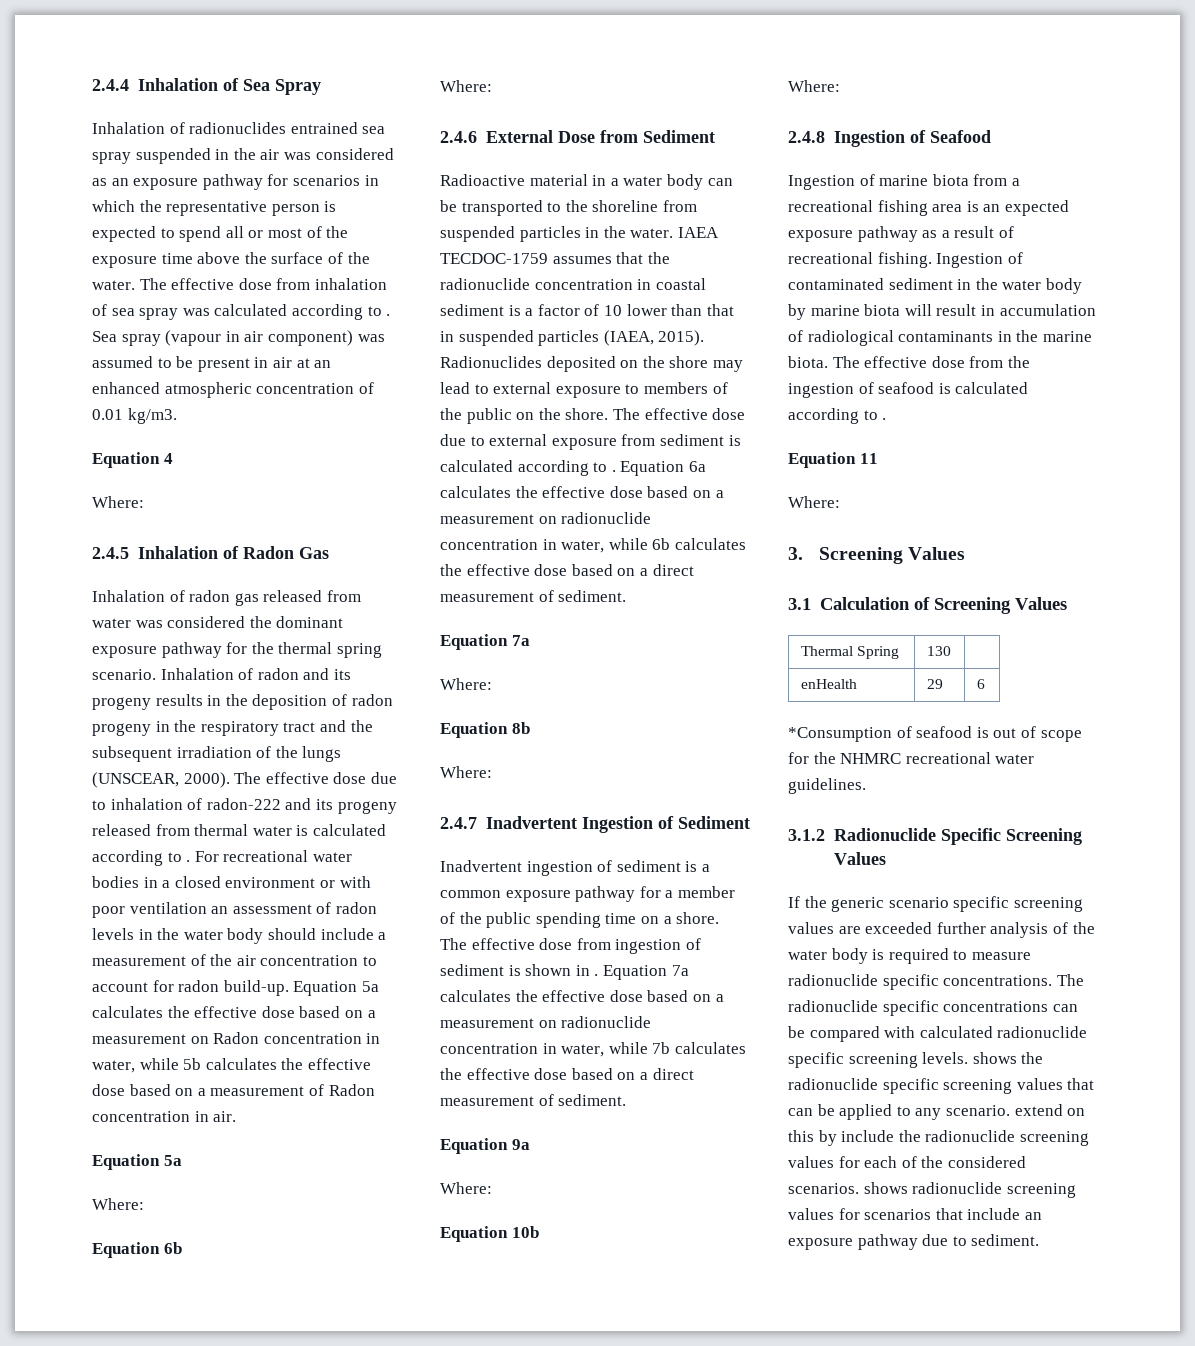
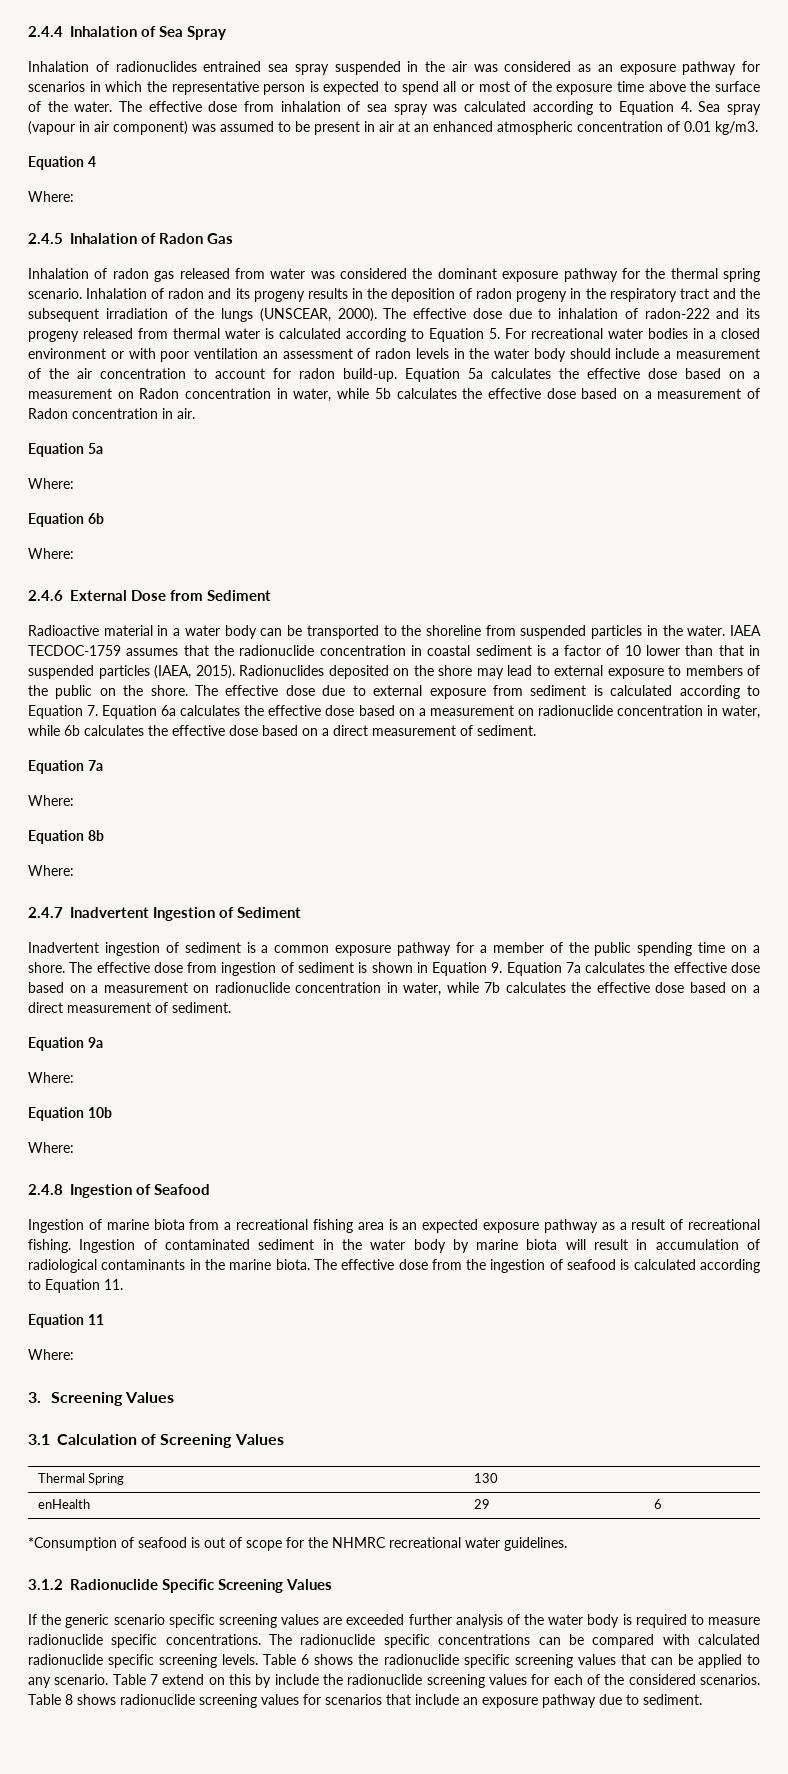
- The effective dose from inhalation of sea spray was calculated according to . Sea spray (vapour in air component) was assumed to be present in air at an enhanced atmospheric concentration of 0.01 kg/m3.
+ The effective dose from inhalation of sea spray was calculated according to Equation 4. Sea spray (vapour in air component) was assumed to be present in air at an enhanced atmospheric concentration of 0.01 kg/m3.
- The effective dose due to inhalation of radon-222 and its progeny released from thermal water is calculated according to . For recreational water bodies in a closed environment or with poor ventilation an assessment of radon levels in the water body should include a measurement of the air concentration to account for radon build-up.
+ The effective dose due to inhalation of radon-222 and its progeny released from thermal water is calculated according to Equation 5. For recreational water bodies in a closed environment or with poor ventilation an assessment of radon levels in the water body should include a measurement of the air concentration to account for radon build-up.
- The effective dose due to external exposure from sediment is calculated according to . Equation 6a calculates the effective dose based on a measurement on radionuclide concentration in water, while 6b calculates the effective dose based on a direct measurement of sediment.
+ The effective dose due to external exposure from sediment is calculated according to Equation 7. Equation 6a calculates the effective dose based on a measurement on radionuclide concentration in water, while 6b calculates the effective dose based on a direct measurement of sediment.
- The effective dose from ingestion of sediment is shown in . Equation 7a calculates the effective dose based on a measurement on radionuclide concentration in water, while 7b calculates the effective dose based on a direct measurement of sediment.
+ The effective dose from ingestion of sediment is shown in Equation 9. Equation 7a calculates the effective dose based on a measurement on radionuclide concentration in water, while 7b calculates the effective dose based on a direct measurement of sediment.
- The effective dose from the ingestion of seafood is calculated according to .
+ The effective dose from the ingestion of seafood is calculated according to Equation 11.
- The radionuclide specific concentrations can be compared with calculated radionuclide specific screening levels. shows the radionuclide specific screening values that can be applied to any scenario. extend on this by include the radionuclide screening values for each of the considered scenarios. shows radionuclide screening values for scenarios that include an exposure pathway due to sediment.
+ The radionuclide specific concentrations can be compared with calculated radionuclide specific screening levels. Table 6 shows the radionuclide specific screening values that can be applied to any scenario. Table 7 extend on this by include the radionuclide screening values for each of the considered scenarios. Table 8 shows radionuclide screening values for scenarios that include an exposure pathway due to sediment.

